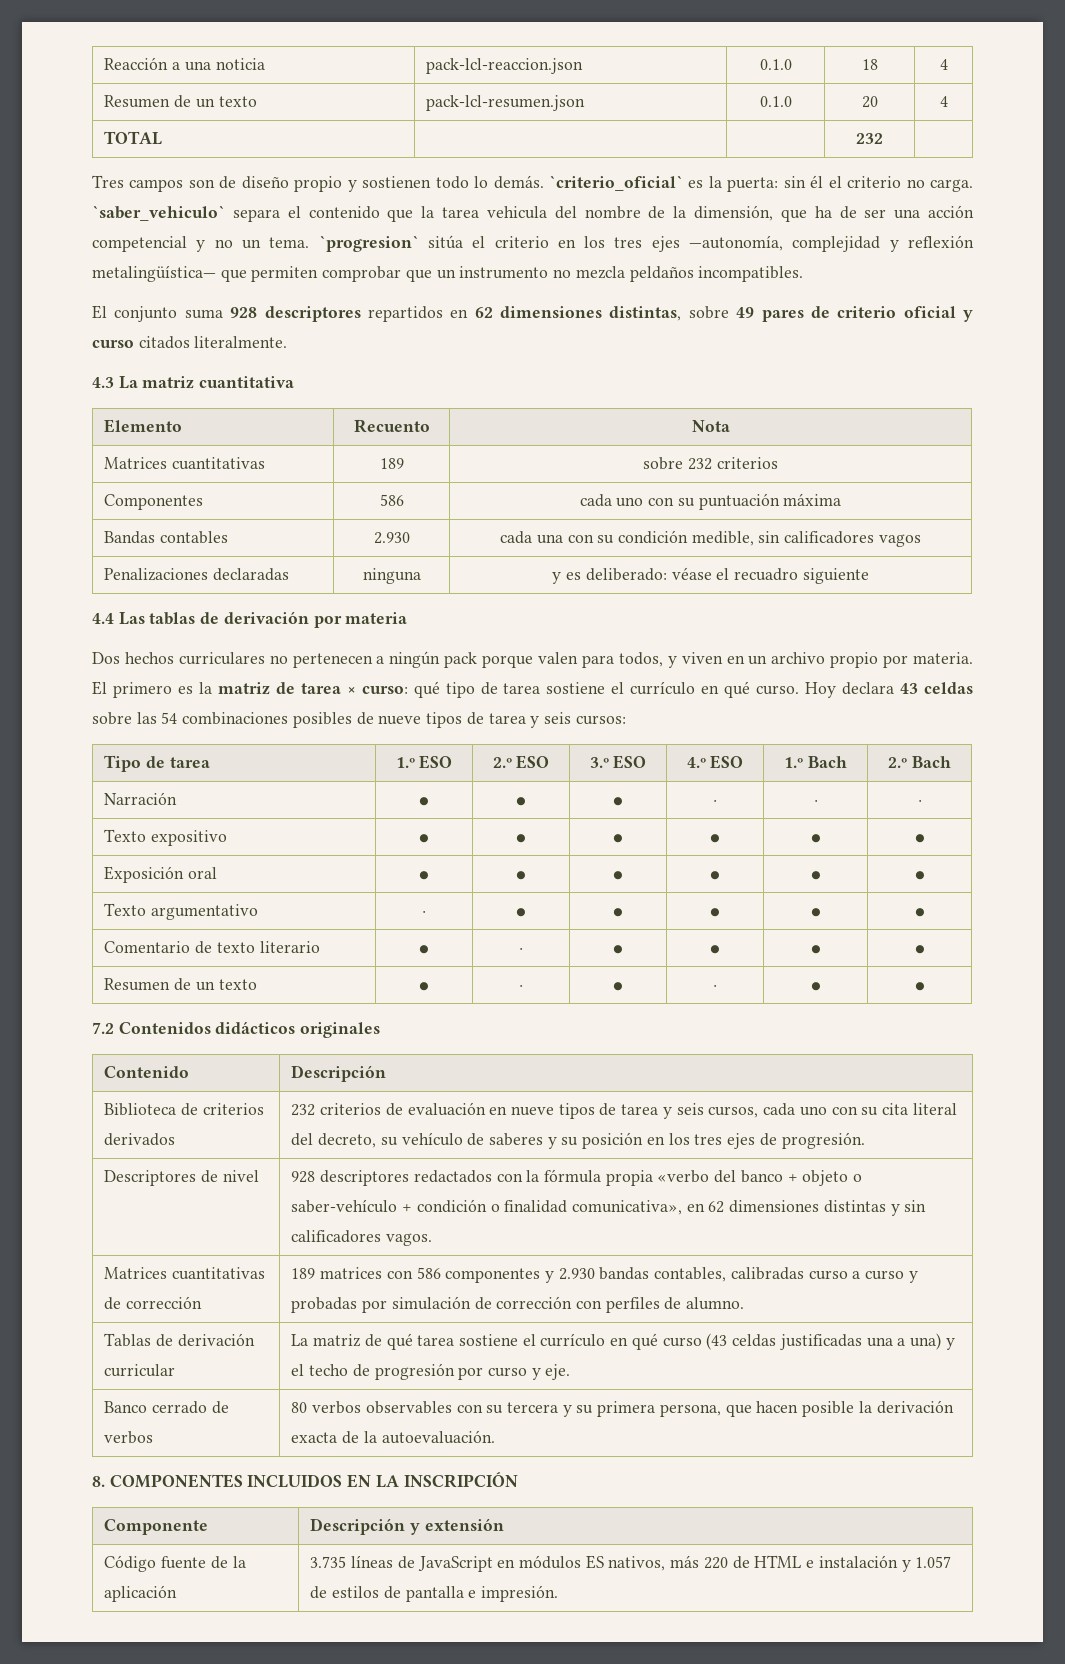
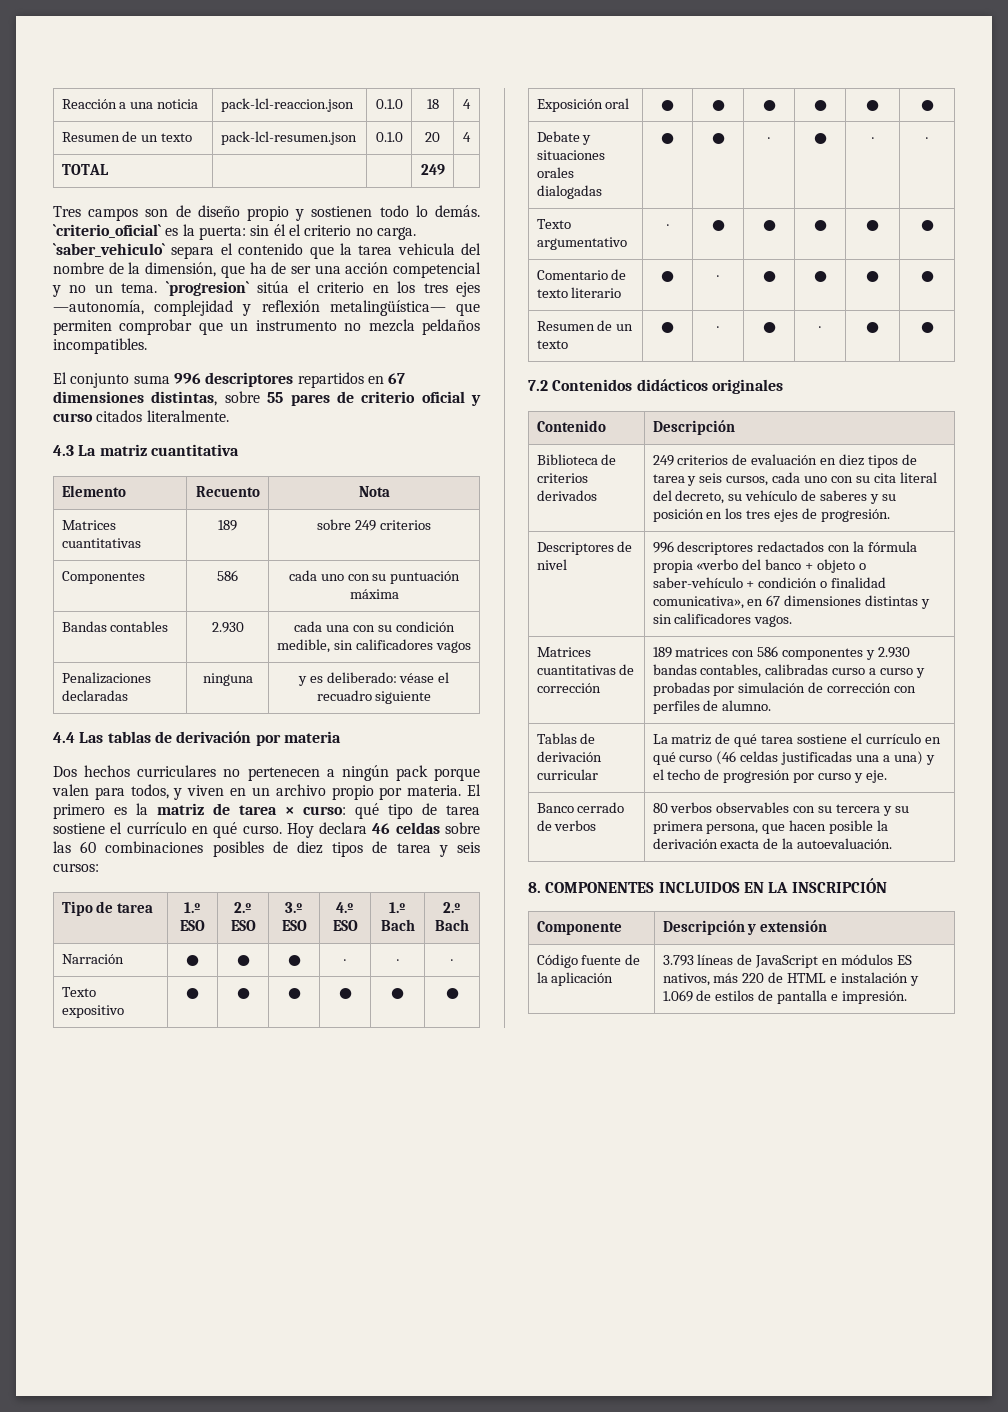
- TOTAL | | | 232 |
+ TOTAL | | | 249 |
- El conjunto suma 928 descriptores repartidos en 62 dimensiones distintas, sobre 49 pares de criterio oficial y curso citados literalmente.
+ El conjunto suma 996 descriptores repartidos en 67 dimensiones distintas, sobre 55 pares de criterio oficial y curso citados literalmente.
- Matrices cuantitativas | 189 | sobre 232 criterios
+ Matrices cuantitativas | 189 | sobre 249 criterios
- Hoy declara 43 celdas sobre las 54 combinaciones posibles de nueve tipos de tarea y seis cursos:
+ Hoy declara 46 celdas sobre las 60 combinaciones posibles de diez tipos de tarea y seis cursos:
+ Debate y situaciones orales dialogadas | ● | ● | · | ● | · | ·
- Biblioteca de criterios derivados | 232 criterios de evaluación en nueve tipos de tarea y seis cursos, cada uno con su cita literal del decreto, su vehículo de saberes y su posición en los tres ejes de progresión.
+ Biblioteca de criterios derivados | 249 criterios de evaluación en diez tipos de tarea y seis cursos, cada uno con su cita literal del decreto, su vehículo de saberes y su posición en los tres ejes de progresión.
- Descriptores de nivel | 928 descriptores redactados con la fórmula propia «verbo del banco + objeto o saber-vehículo + condición o finalidad comunicativa», en 62 dimensiones distintas y sin calificadores vagos.
+ Descriptores de nivel | 996 descriptores redactados con la fórmula propia «verbo del banco + objeto o saber-vehículo + condición o finalidad comunicativa», en 67 dimensiones distintas y sin calificadores vagos.
- Tablas de derivación curricular | La matriz de qué tarea sostiene el currículo en qué curso (43 celdas justificadas una a una) y el techo de progresión por curso y eje.
+ Tablas de derivación curricular | La matriz de qué tarea sostiene el currículo en qué curso (46 celdas justificadas una a una) y el techo de progresión por curso y eje.
- Código fuente de la aplicación | 3.735 líneas de JavaScript en módulos ES nativos, más 220 de HTML e instalación y 1.057 de estilos de pantalla e impresión.
+ Código fuente de la aplicación | 3.793 líneas de JavaScript en módulos ES nativos, más 220 de HTML e instalación y 1.069 de estilos de pantalla e impresión.

